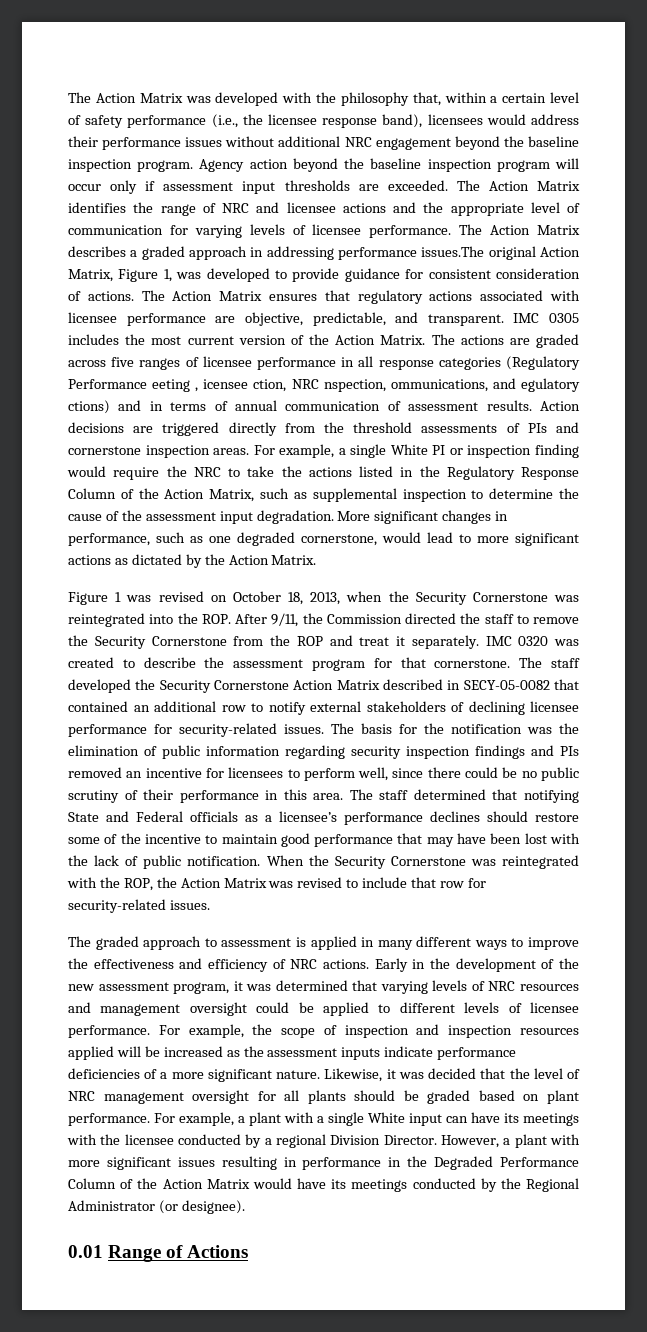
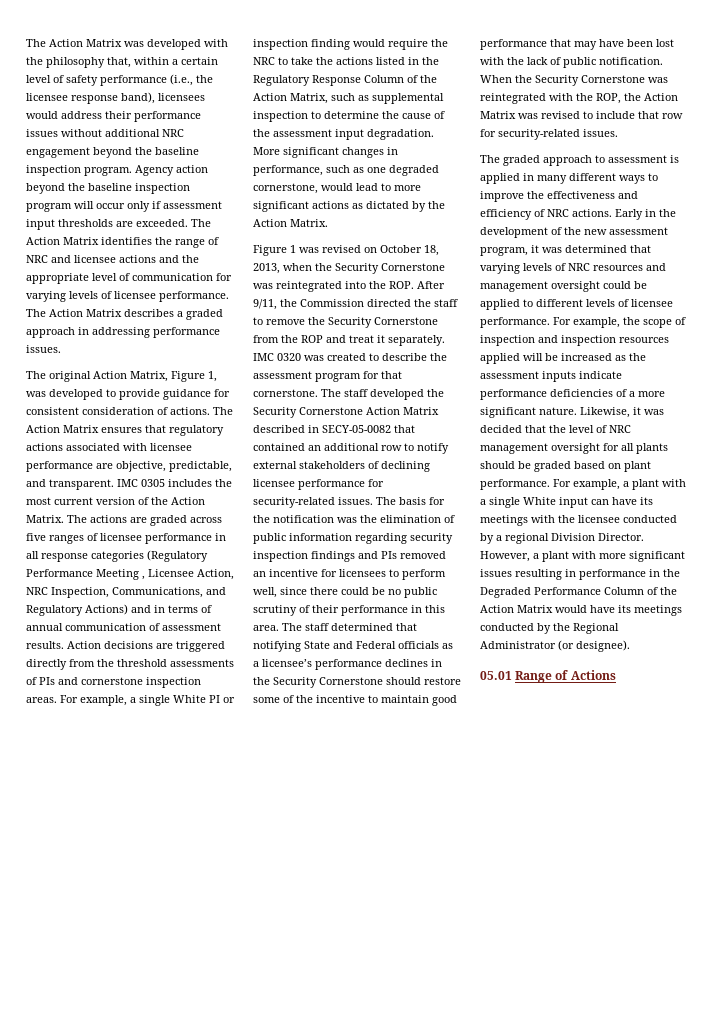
- The Action Matrix describes a graded approach in addressing performance issues.The original Action Matrix, Figure 1, was developed to provide guidance for consistent consideration of actions.
+ The Action Matrix describes a graded approach in addressing performance issues.
+ The original Action Matrix, Figure 1, was developed to provide guidance for consistent consideration of actions.
- The actions are graded across five ranges of licensee performance in all response categories (Regulatory Performance eeting , icensee ction, NRC nspection, ommunications, and egulatory ctions) and in terms of annual communication of assessment results.
+ The actions are graded across five ranges of licensee performance in all response categories (Regulatory Performance Meeting , Licensee Action, NRC Inspection, Communications, and Regulatory Actions) and in terms of annual communication of assessment results.
- The staff determined that notifying State and Federal officials as a licensee’s performance declines should restore some of the incentive to maintain good performance that may have been lost with the lack of public notification.
+ The staff determined that notifying State and Federal officials as a licensee’s performance declines in the Security Cornerstone should restore some of the incentive to maintain good performance that may have been lost with the lack of public notification.
- 0.01 Range of Actions
+ 05.01 Range of Actions

